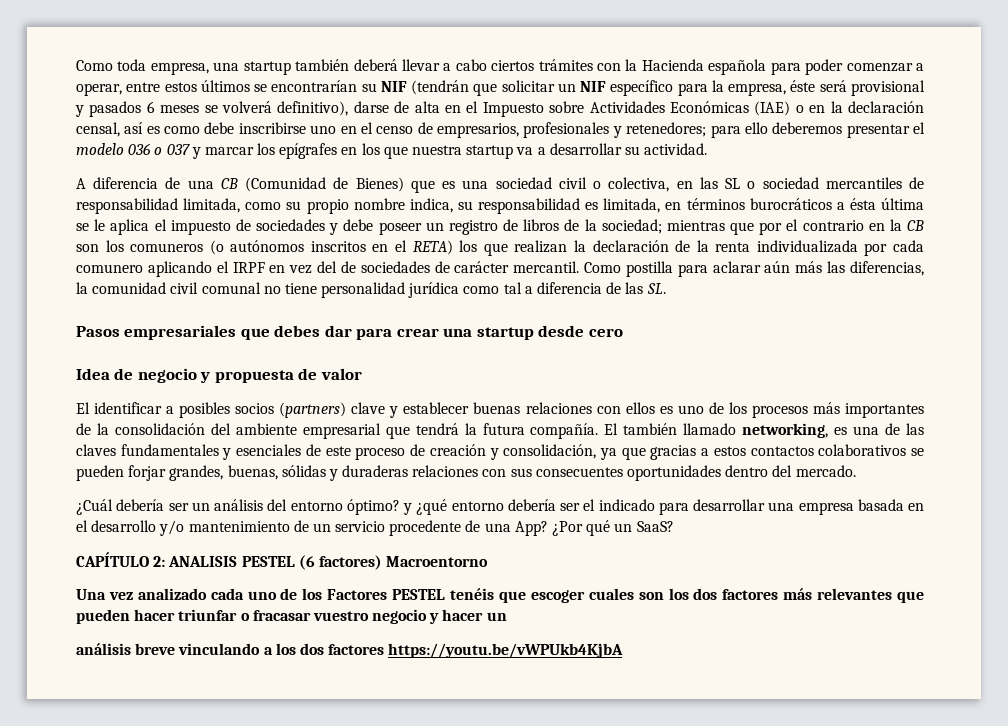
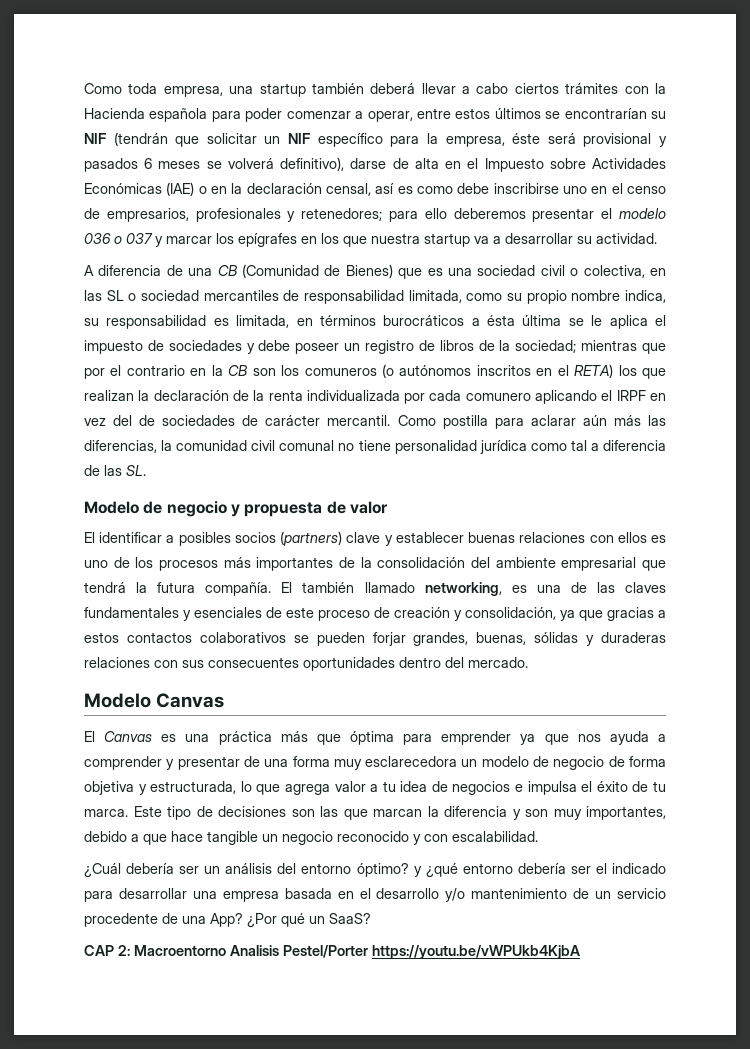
- Pasos empresariales que debes dar para crear una startup desde cero
- Idea de negocio y propuesta de valor
+ Modelo de negocio y propuesta de valor
+ Modelo Canvas
+ El Canvas es una práctica más que óptima para emprender ya que nos ayuda a comprender y presentar de una forma muy esclarecedora un modelo de negocio de forma objetiva y estructurada, lo que agrega valor a tu idea de negocios e impulsa el éxito de tu marca. Este tipo de decisiones son las que marcan la diferencia y son muy importantes, debido a que hace tangible un negocio reconocido y con escalabilidad.
- CAPÍTULO 2: ANALISIS PESTEL (6 factores) Macroentorno
- Una vez analizado cada uno de los Factores PESTEL tenéis que escoger cuales son los dos factores más relevantes que pueden hacer triunfar o fracasar vuestro negocio y hacer un
- análisis breve vinculando a los dos factores https://youtu.be/vWPUkb4KjbA
+ CAP 2: Macroentorno Analisis Pestel/Porter https://youtu.be/vWPUkb4KjbA

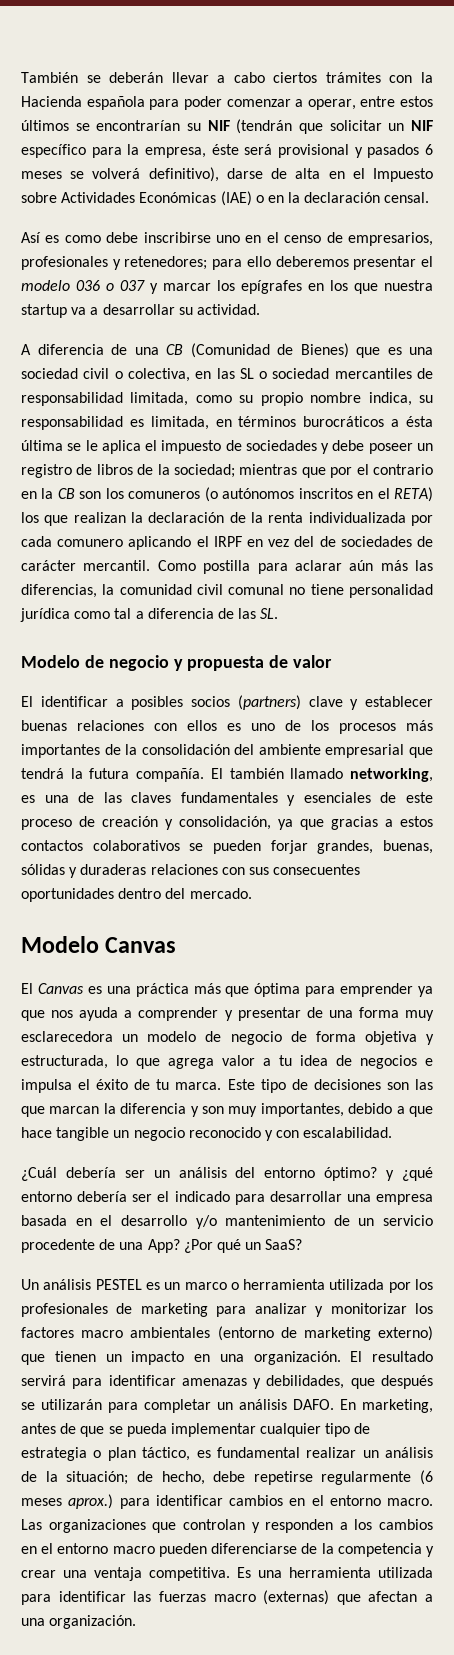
- Como toda empresa, una startup también deberá llevar a cabo ciertos trámites con la Hacienda española para poder comenzar a operar, entre estos últimos se encontrarían su NIF (tendrán que solicitar un NIF específico para la empresa, éste será provisional y pasados 6 meses se volverá definitivo), darse de alta en el Impuesto sobre Actividades Económicas (IAE) o en la declaración censal, así es como debe inscribirse uno en el censo de empresarios, profesionales y retenedores;
+ También se deberán llevar a cabo ciertos trámites con la Hacienda española para poder comenzar a operar, entre estos últimos se encontrarían su NIF (tendrán que solicitar un NIF específico para la empresa, éste será provisional y pasados 6 meses se volverá definitivo), darse de alta en el Impuesto sobre Actividades Económicas (IAE) o en la declaración censal.
+ Así es como debe inscribirse uno en el censo de empresarios, profesionales y retenedores;
- CAP 2: Macroentorno Analisis Pestel/Porter https://youtu.be/vWPUkb4KjbA
+ Un análisis PESTEL es un marco o herramienta utilizada por los profesionales de marketing para analizar y monitorizar los factores macro ambientales (entorno de marketing externo) que tienen un impacto en una organización. El resultado servirá para identificar amenazas y debilidades, que después se utilizarán para completar un análisis DAFO. En marketing, antes de que se pueda implementar cualquier tipo de estrategia o plan táctico, es fundamental realizar un análisis de la situación; de hecho, debe repetirse regularmente (6 meses aprox.) para identificar cambios en el entorno macro. Las organizaciones que controlan y responden a los cambios en el entorno macro pueden diferenciarse de la competencia y crear una ventaja competitiva. Es una herramienta utilizada para identificar las fuerzas macro (externas) que afectan a una organización.

